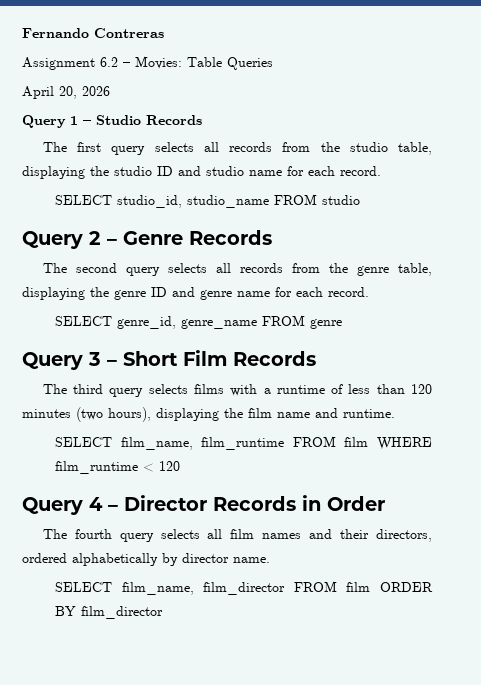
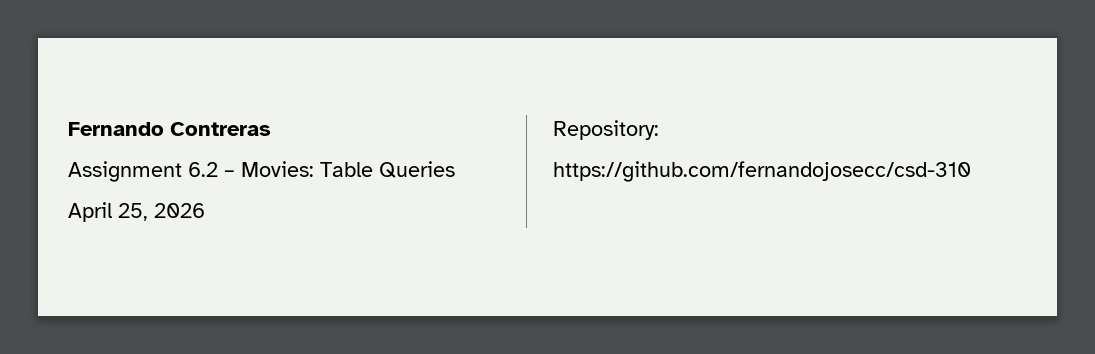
- April 20, 2026
+ April 25, 2026
- Query 1 – Studio Records
- The first query selects all records from the studio table, displaying the studio ID and studio name for each record.
- SELECT studio_id, studio_name FROM studio
- Query 2 – Genre Records
- The second query selects all records from the genre table, displaying the genre ID and genre name for each record.
- SELECT genre_id, genre_name FROM genre
- Query 3 – Short Film Records
- The third query selects films with a runtime of less than 120 minutes (two hours), displaying the film name and runtime.
- SELECT film_name, film_runtime FROM film WHERE film_runtime < 120
- Query 4 – Director Records in Order
- The fourth query selects all film names and their directors, ordered alphabetically by director name.
- SELECT film_name, film_director FROM film ORDER BY film_director
+ Repository:
+ https://github.com/fernandojosecc/csd-310

